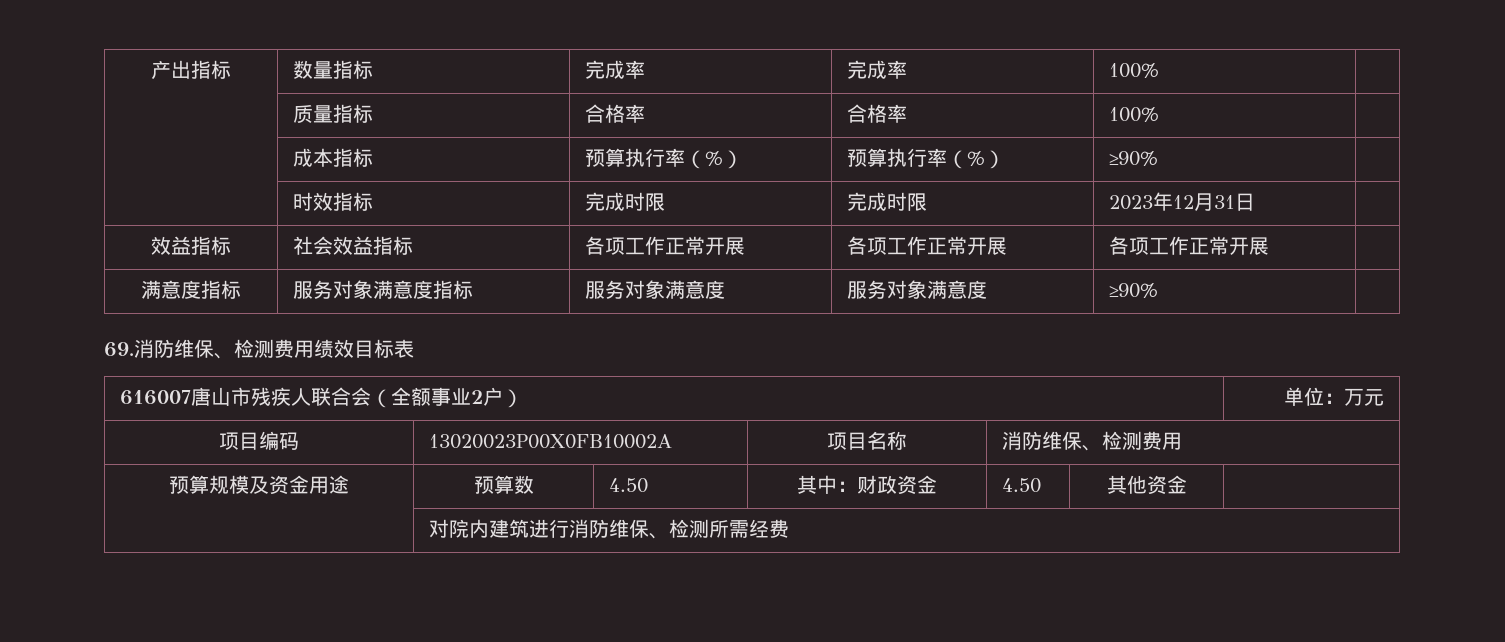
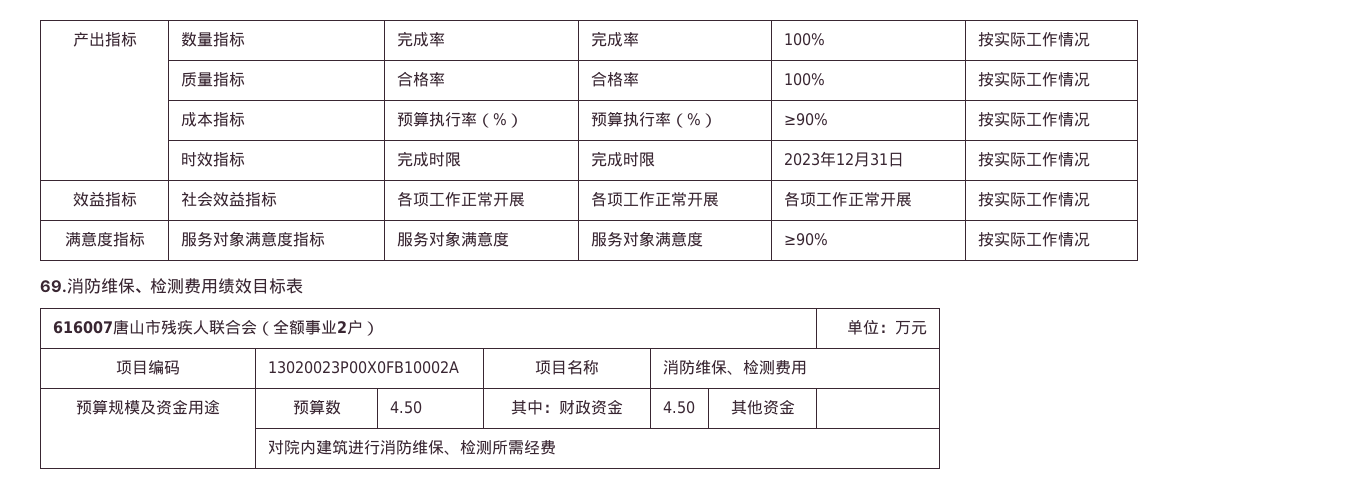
- 产出指标 | 数量指标 | 完成率 | 完成率 | 100% |
+ 产出指标 | 数量指标 | 完成率 | 完成率 | 100% | 按实际工作情况
- | 质量指标 | 合格率 | 合格率 | 100% |
+ | 质量指标 | 合格率 | 合格率 | 100% | 按实际工作情况
- | 成本指标 | 预算执行率（%） | 预算执行率（%） | ≥90% |
+ | 成本指标 | 预算执行率（%） | 预算执行率（%） | ≥90% | 按实际工作情况
- | 时效指标 | 完成时限 | 完成时限 | 2023年12月31日 |
+ | 时效指标 | 完成时限 | 完成时限 | 2023年12月31日 | 按实际工作情况
- 效益指标 | 社会效益指标 | 各项工作正常开展 | 各项工作正常开展 | 各项工作正常开展 |
+ 效益指标 | 社会效益指标 | 各项工作正常开展 | 各项工作正常开展 | 各项工作正常开展 | 按实际工作情况
- 满意度指标 | 服务对象满意度指标 | 服务对象满意度 | 服务对象满意度 | ≥90% |
+ 满意度指标 | 服务对象满意度指标 | 服务对象满意度 | 服务对象满意度 | ≥90% | 按实际工作情况

